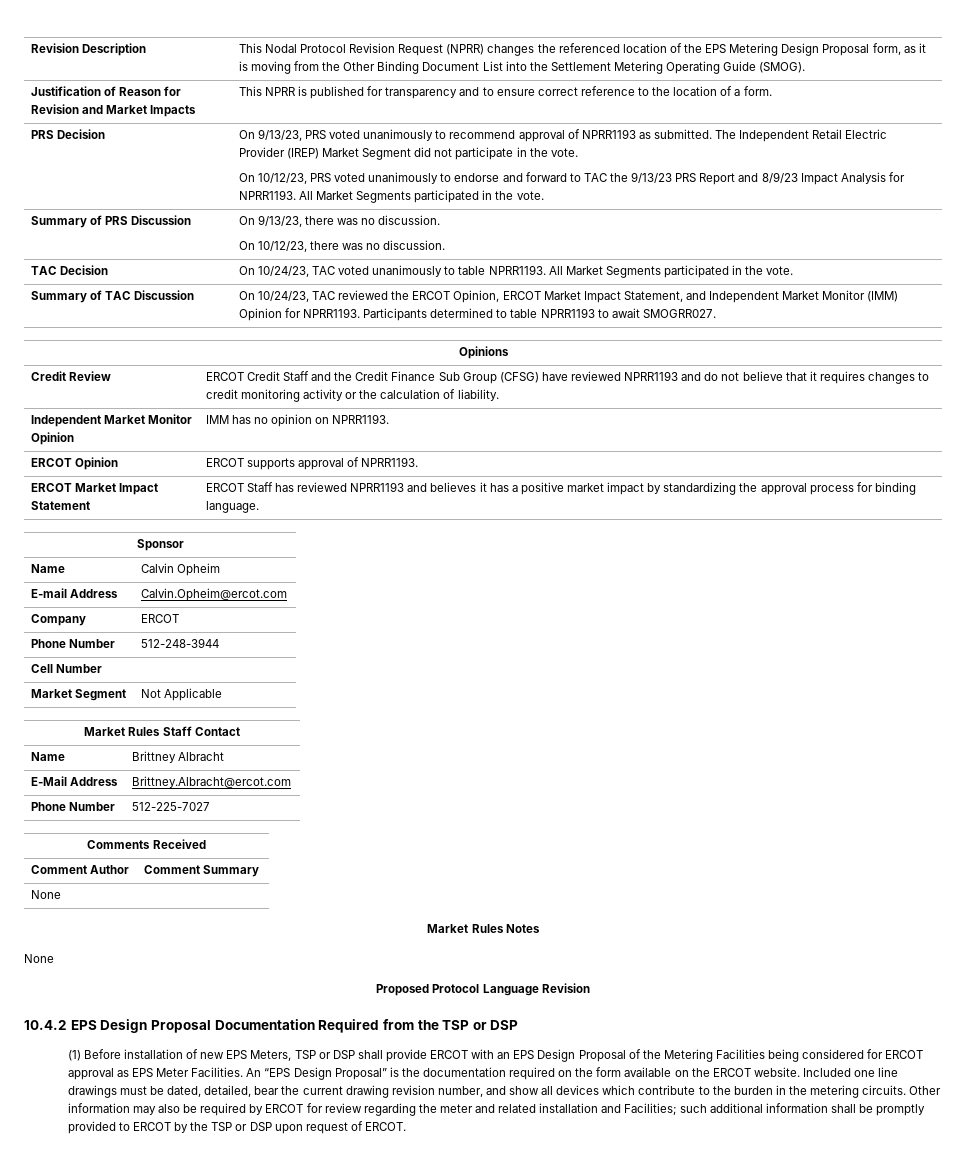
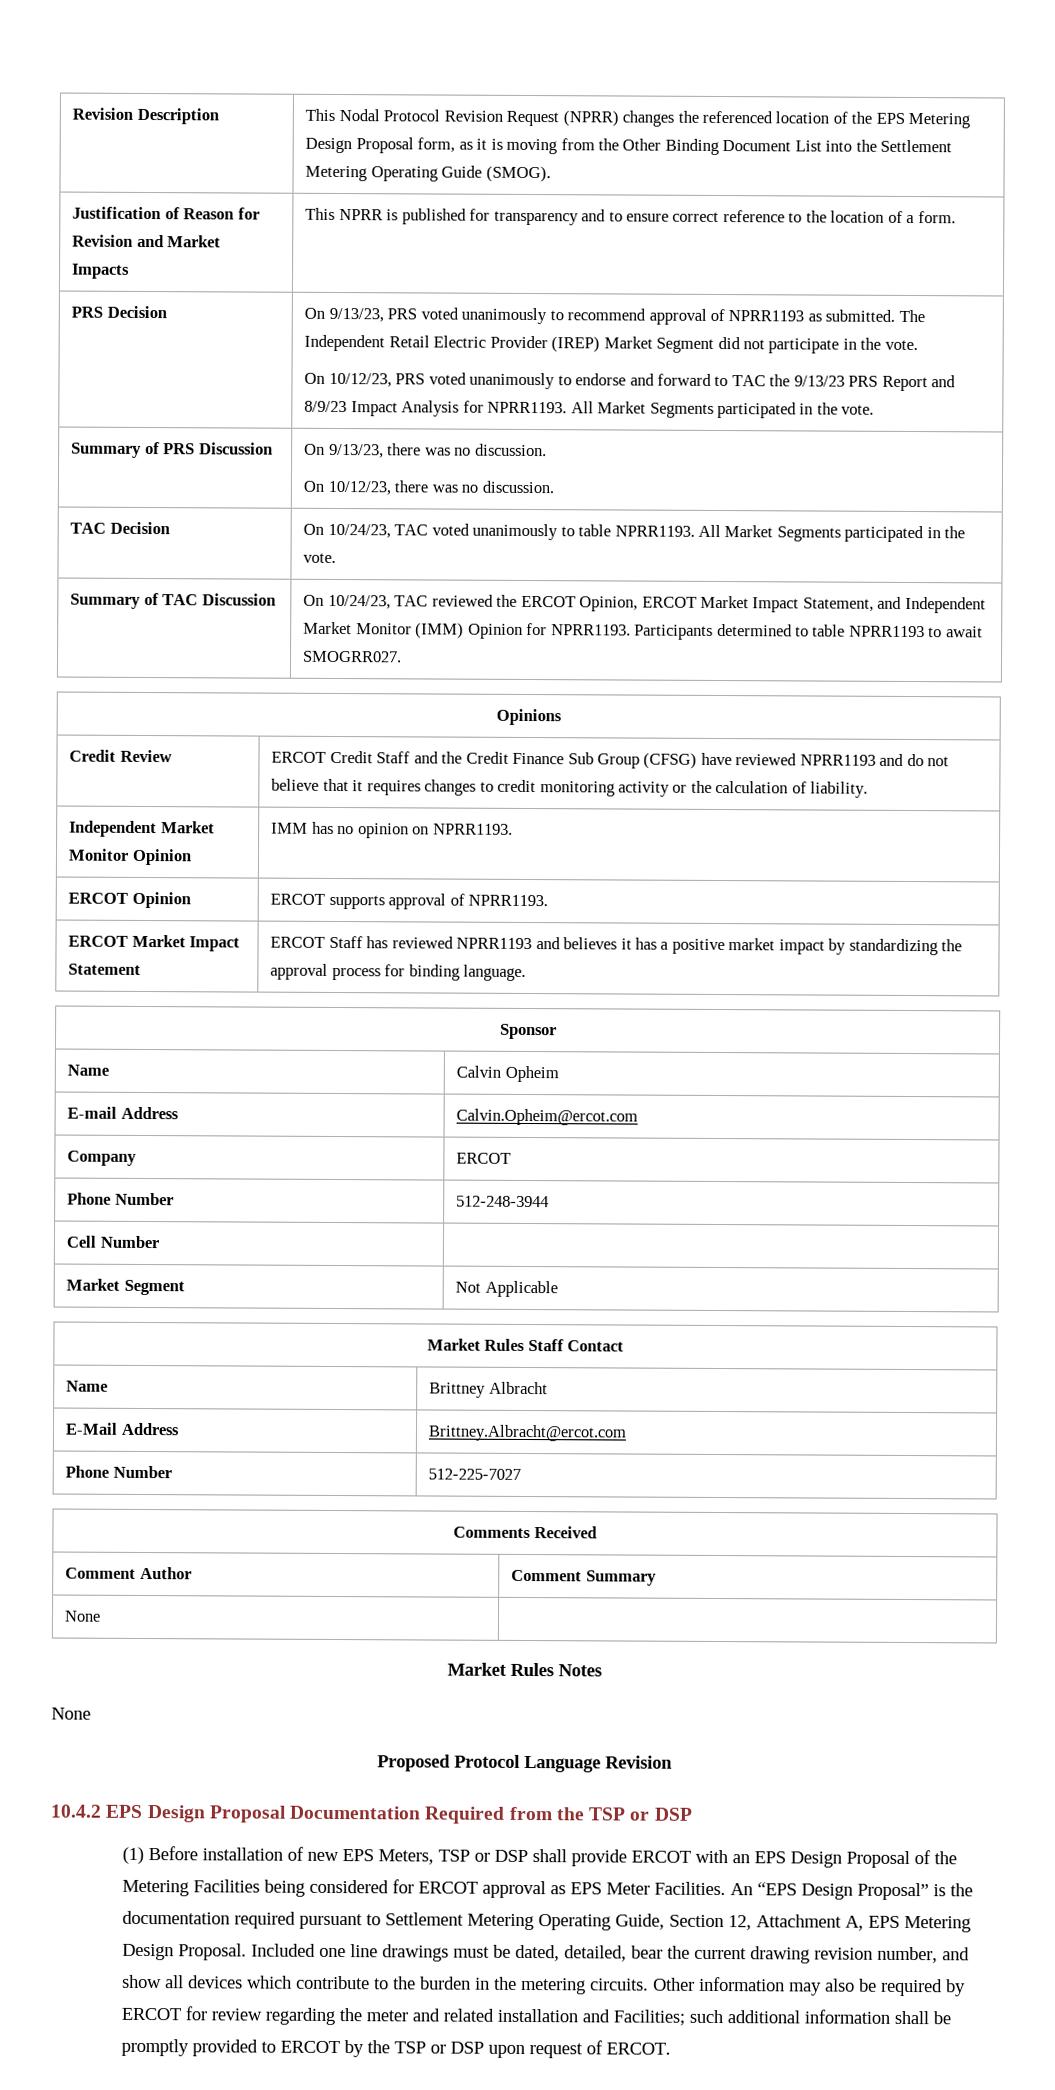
- An “EPS Design Proposal” is the documentation required on the form available on the ERCOT website.
+ An “EPS Design Proposal” is the documentation required pursuant to Settlement Metering Operating Guide, Section 12, Attachment A, EPS Metering Design Proposal.

